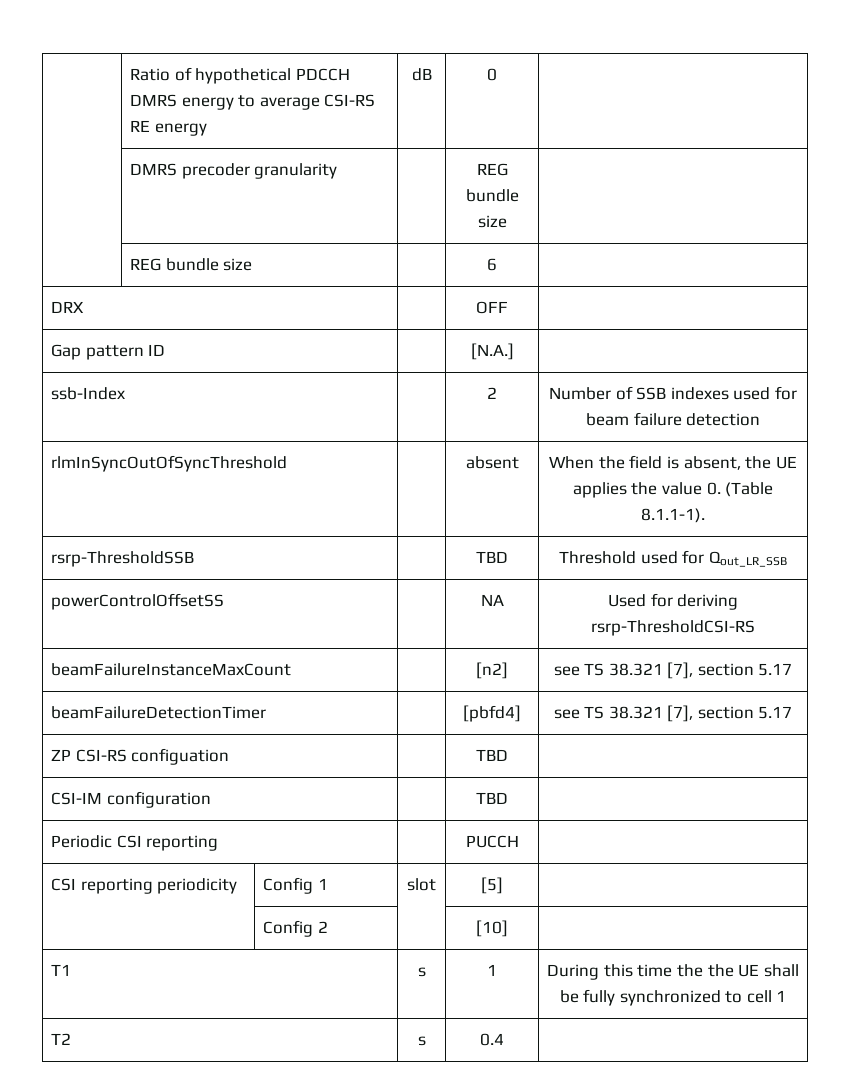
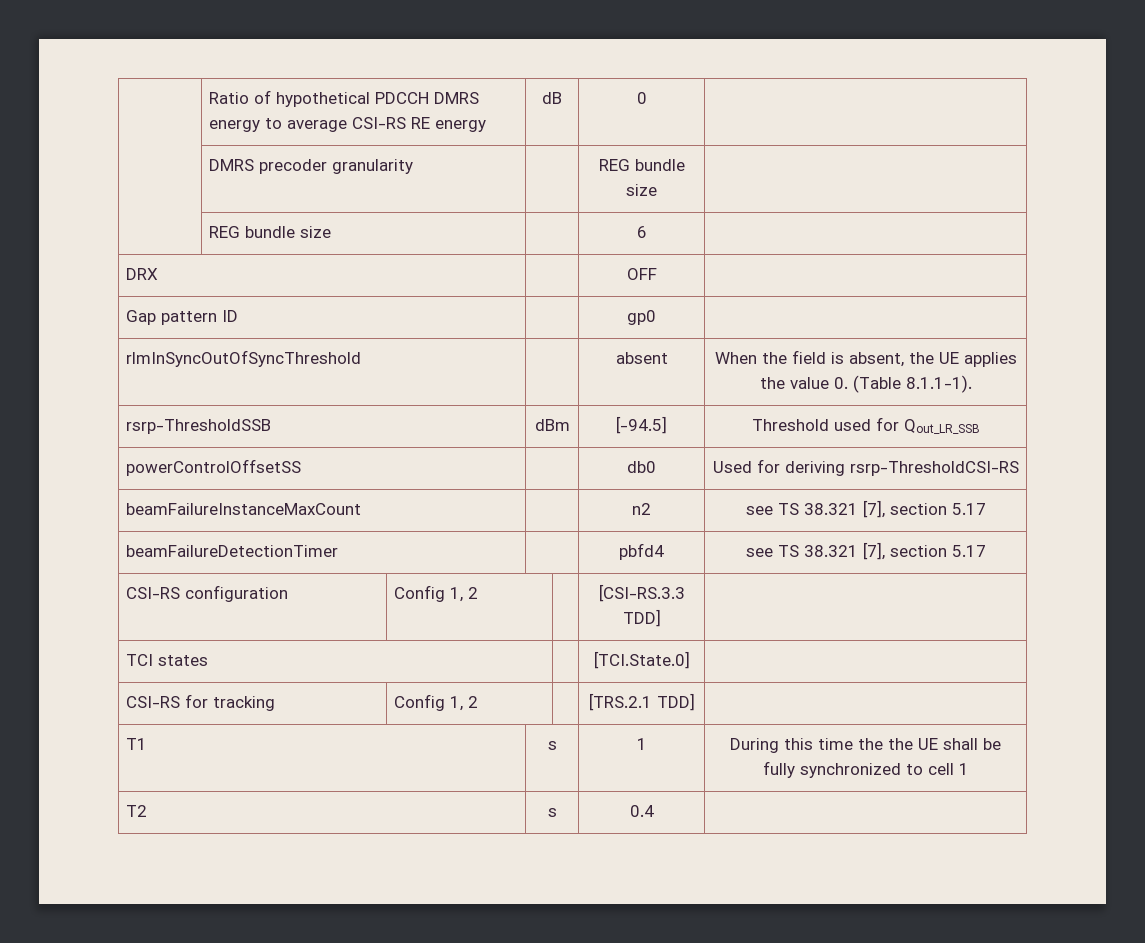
- Gap pattern ID | | [N.A.] |
- ssb-Index | | 2 | Number of SSB indexes used for beam failure detection
+ Gap pattern ID | | gp0 |
- rsrp-ThresholdSSB | | TBD | Threshold used for Qout_LR_SSB
+ rsrp-ThresholdSSB | dBm | [-94.5] | Threshold used for Qout_LR_SSB
- powerControlOffsetSS | | NA | Used for deriving rsrp-ThresholdCSI-RS
+ powerControlOffsetSS | | db0 | Used for deriving rsrp-ThresholdCSI-RS
- beamFailureInstanceMaxCount | | [n2] | see TS 38.321 [7], section 5.17
+ beamFailureInstanceMaxCount | | n2 | see TS 38.321 [7], section 5.17
- beamFailureDetectionTimer | | [pbfd4] | see TS 38.321 [7], section 5.17
- ZP CSI-RS configuation | | TBD |
- CSI-IM configuration | | TBD |
- Periodic CSI reporting | | PUCCH |
- CSI reporting periodicity | Config 1 | slot | [5] |
- | Config 2 | | [10] |
+ beamFailureDetectionTimer | | pbfd4 | see TS 38.321 [7], section 5.17
+ CSI-RS configuration | Config 1, 2 | | [CSI-RS.3.3 TDD] |
+ TCI states | | [TCI.State.0] |
+ CSI-RS for tracking | Config 1, 2 | | [TRS.2.1 TDD] |

